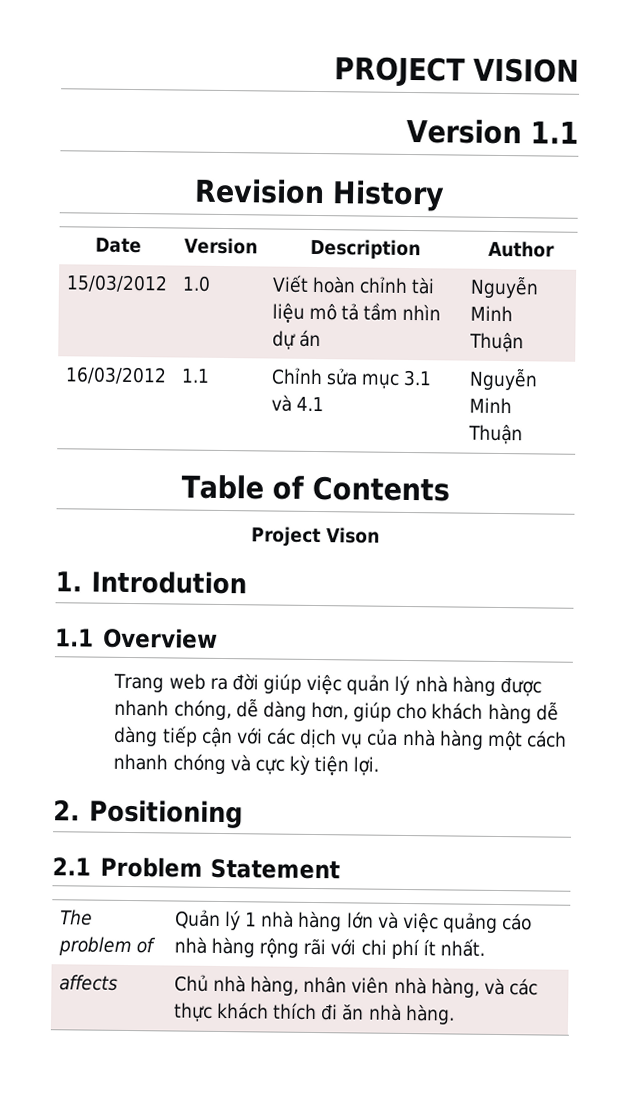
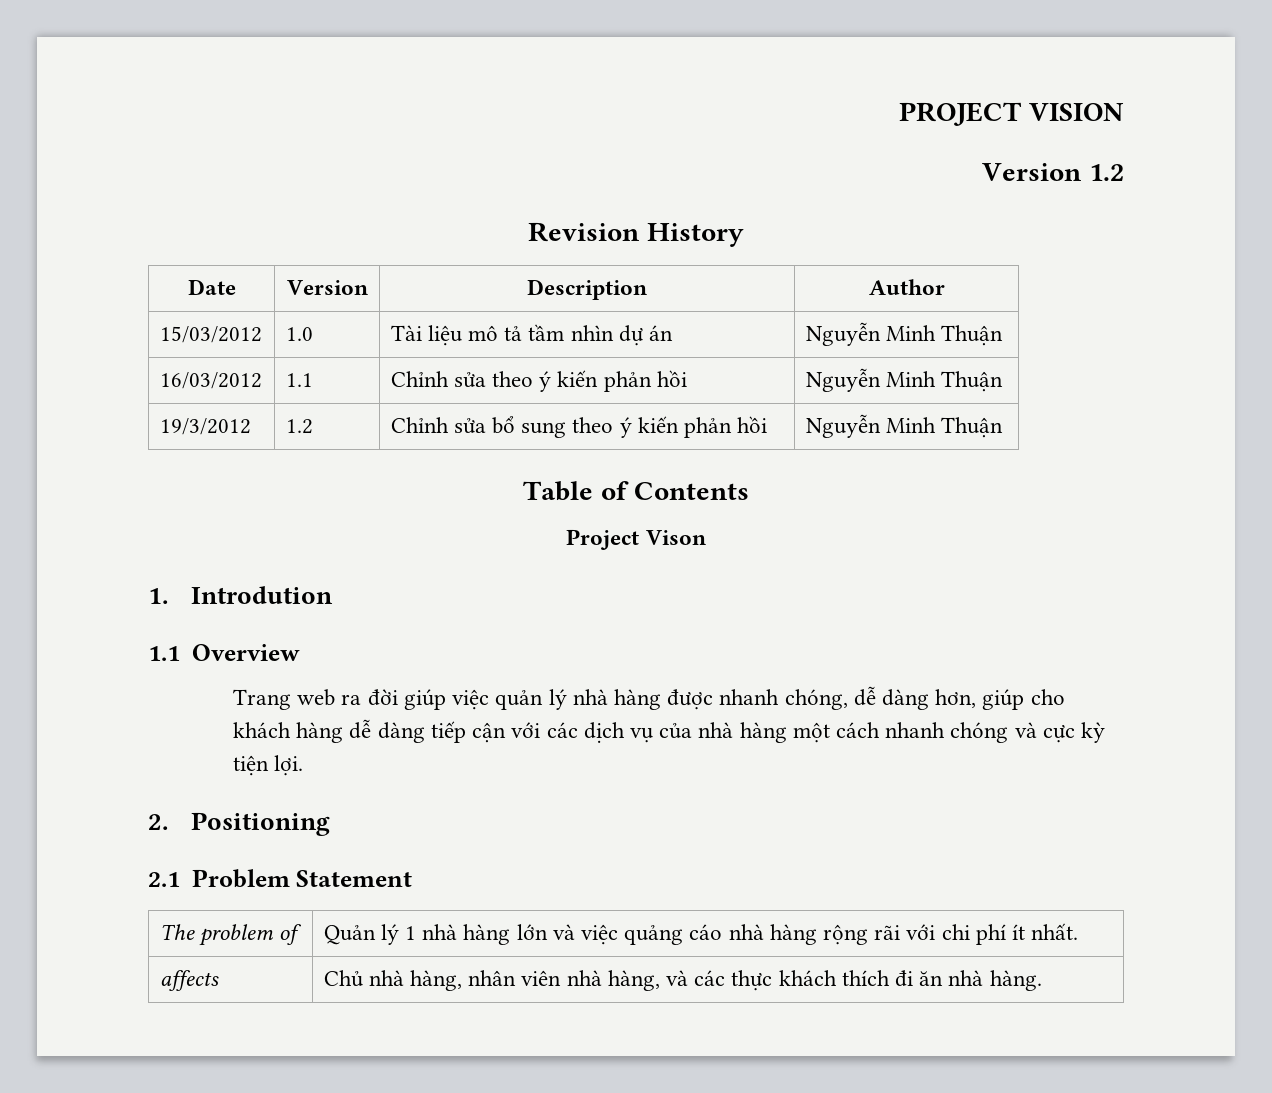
- Version 1.1
+ Version 1.2
- 15/03/2012 | 1.0 | Viết hoàn chỉnh tài liệu mô tả tầm nhìn dự án | Nguyễn Minh Thuận
+ 15/03/2012 | 1.0 | Tài liệu mô tả tầm nhìn dự án | Nguyễn Minh Thuận
- 16/03/2012 | 1.1 | Chỉnh sửa mục 3.1 và 4.1 | Nguyễn Minh Thuận
+ 16/03/2012 | 1.1 | Chỉnh sửa theo ý kiến phản hồi | Nguyễn Minh Thuận
+ 19/3/2012 | 1.2 | Chỉnh sửa bổ sung theo ý kiến phản hồi | Nguyễn Minh Thuận

